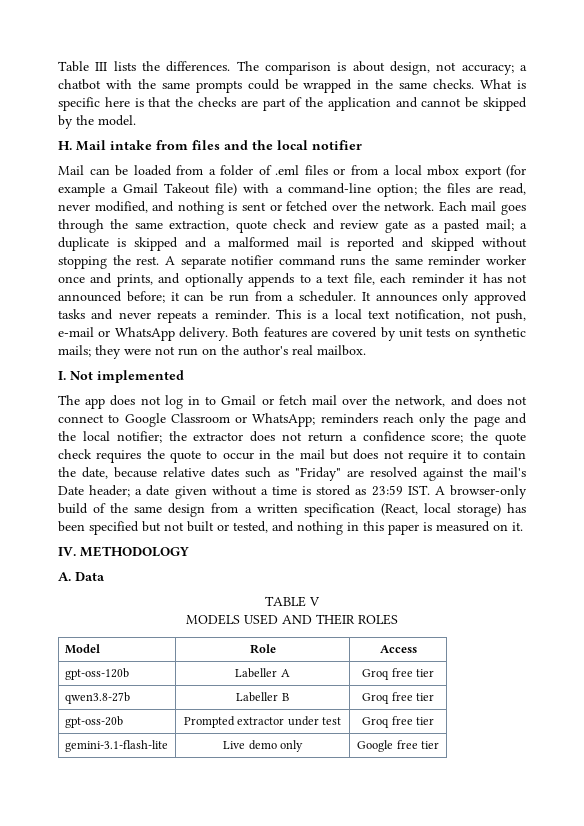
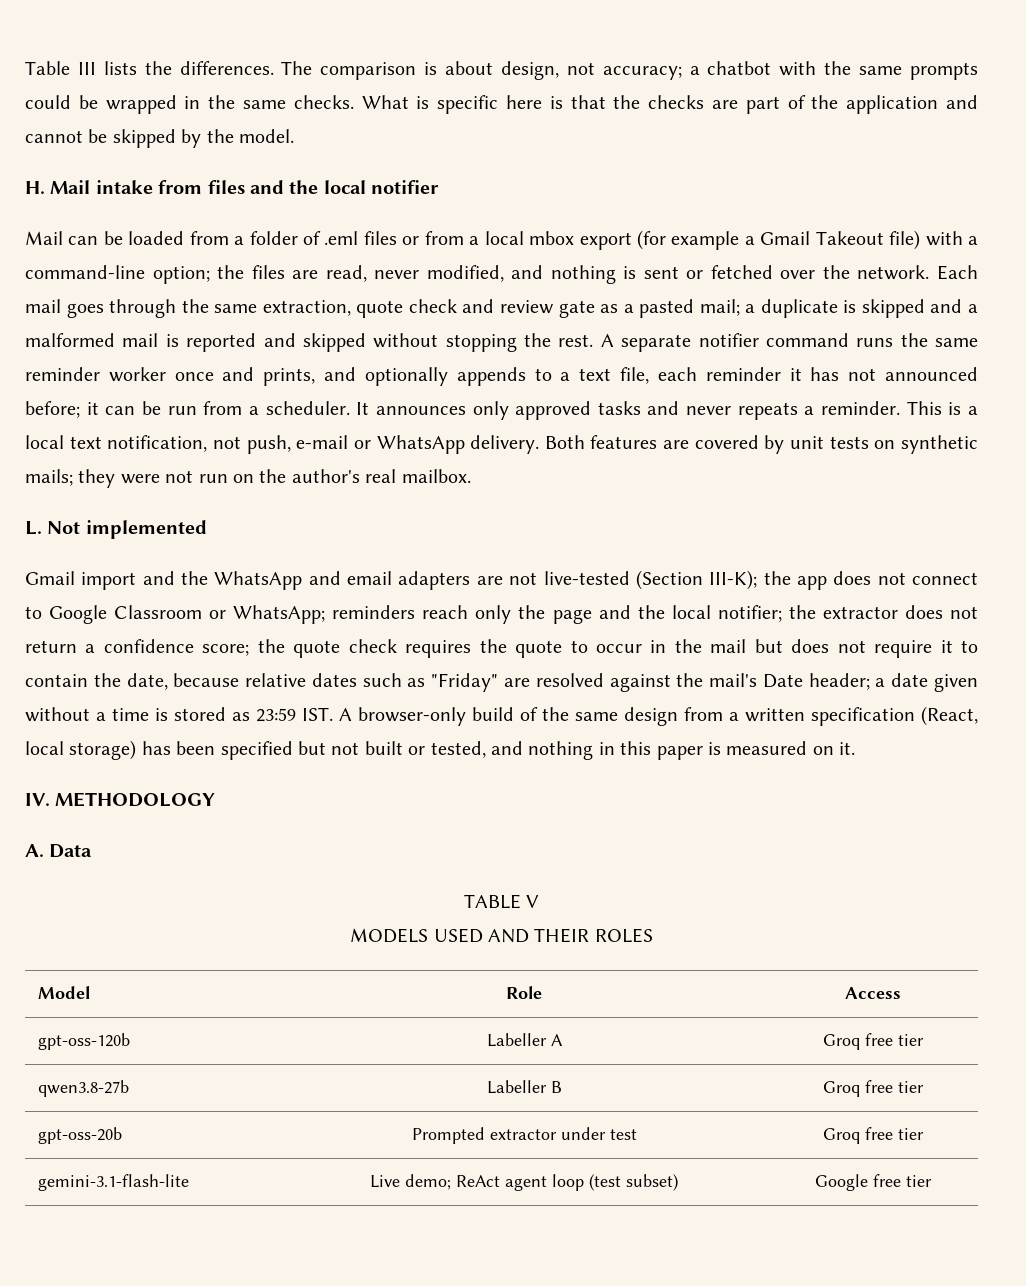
- I. Not implemented
+ L. Not implemented
- The app does not log in to Gmail or fetch mail over the network, and does not connect to Google Classroom or WhatsApp;
+ Gmail import and the WhatsApp and email adapters are not live-tested (Section III-K); the app does not connect to Google Classroom or WhatsApp;
- gemini-3.1-flash-lite | Live demo only | Google free tier
+ gemini-3.1-flash-lite | Live demo; ReAct agent loop (test subset) | Google free tier

